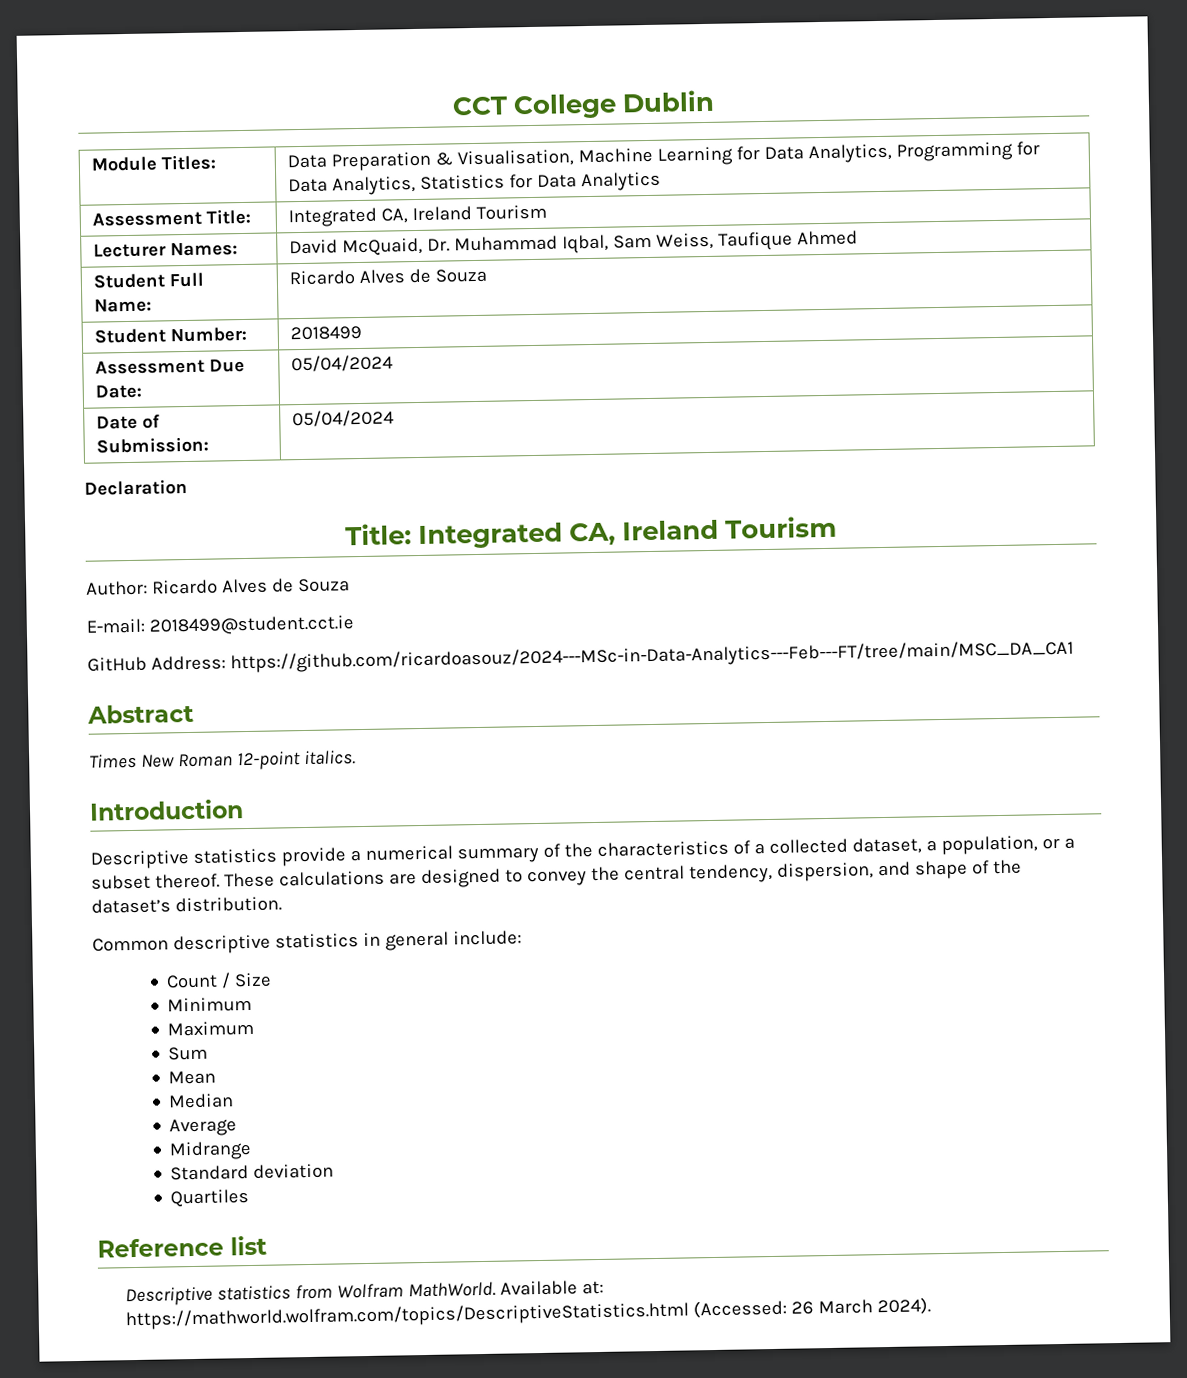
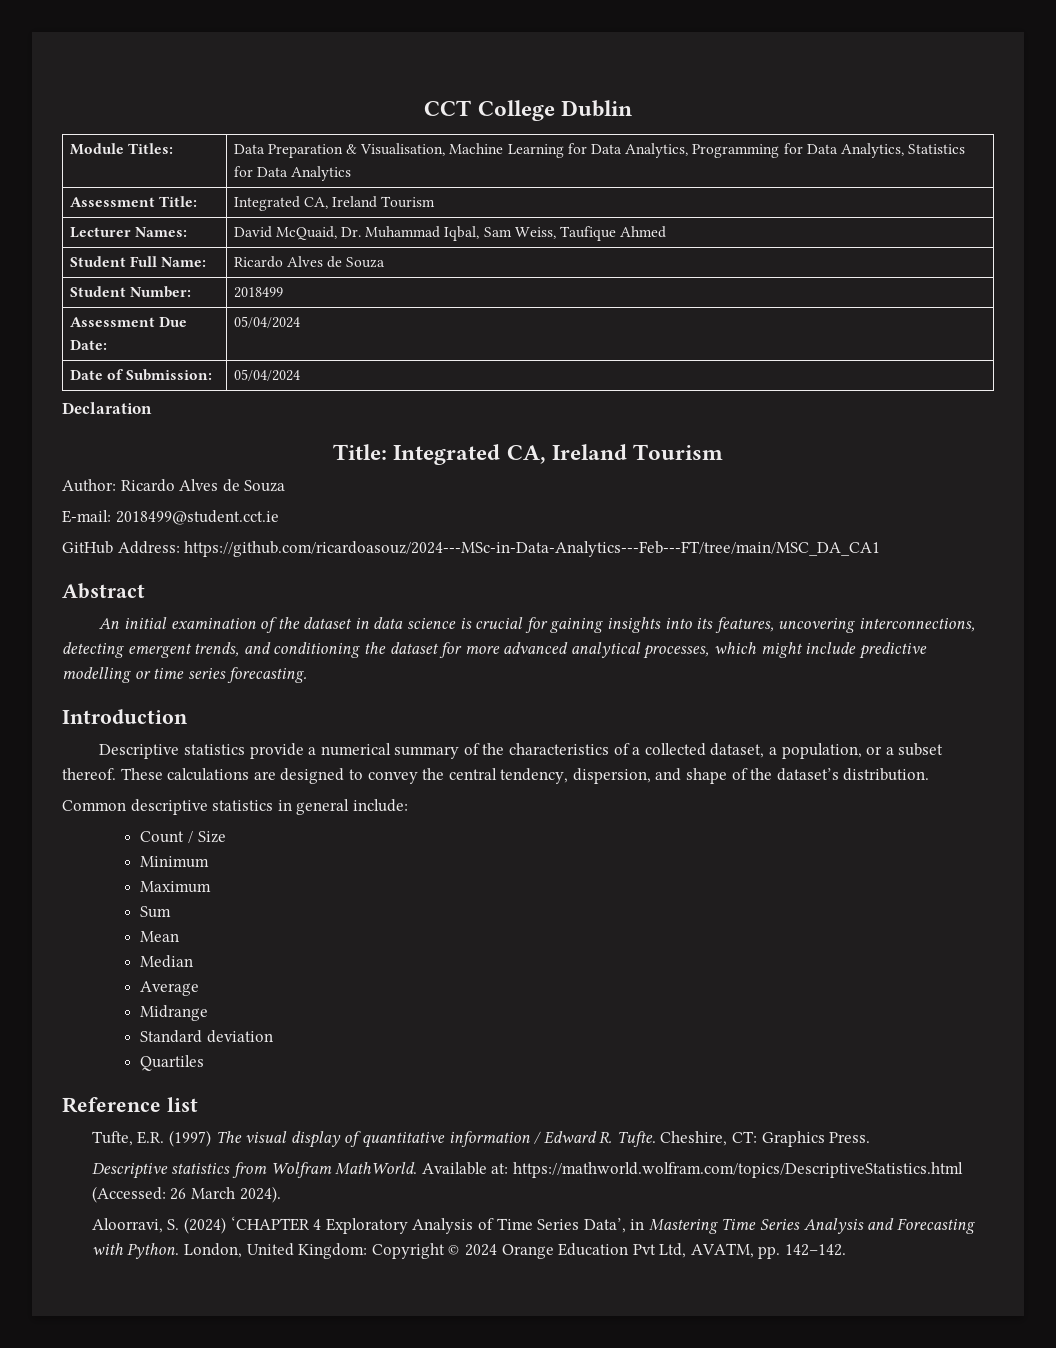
- Times New Roman 12-point italics.
+ An initial examination of the dataset in data science is crucial for gaining insights into its features, uncovering interconnections, detecting emergent trends, and conditioning the dataset for more advanced analytical processes, which might include predictive modelling or time series forecasting.
+ Tufte, E.R. (1997) The visual display of quantitative information / Edward R. Tufte. Cheshire, CT: Graphics Press.
+ Aloorravi, S. (2024) ‘CHAPTER 4 Exploratory Analysis of Time Series Data’, in Mastering Time Series Analysis and Forecasting with Python. London, United Kingdom: Copyright © 2024 Orange Education Pvt Ltd, AVATM, pp. 142–142.

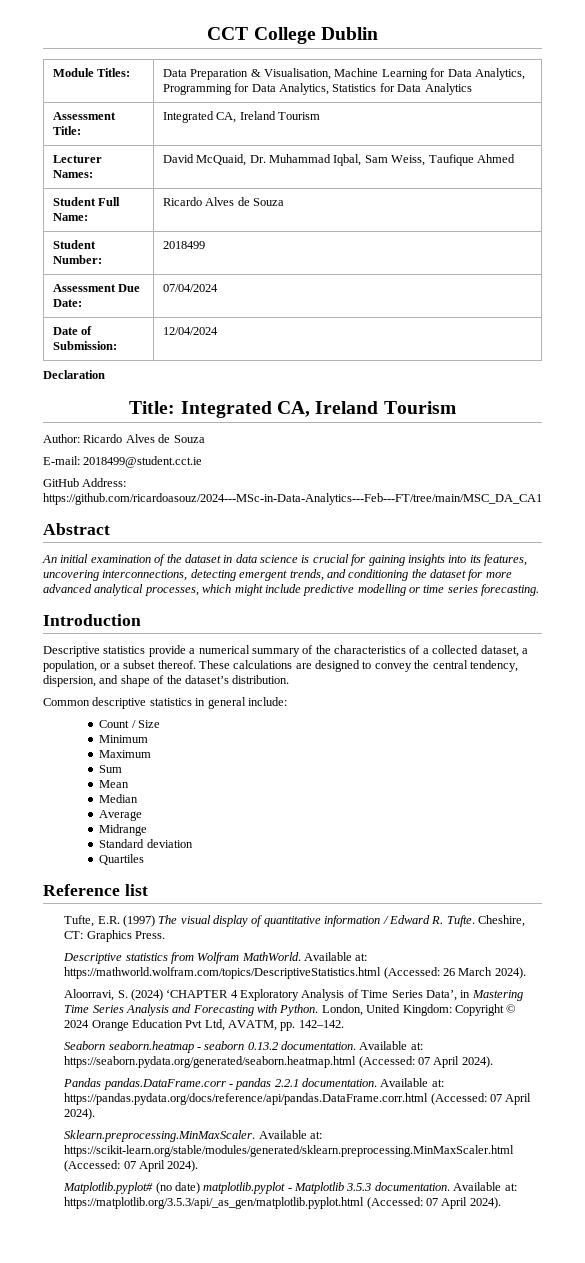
- Assessment Due Date: | 05/04/2024
+ Assessment Due Date: | 07/04/2024
- Date of Submission: | 05/04/2024
+ Date of Submission: | 12/04/2024
+ Seaborn seaborn.heatmap - seaborn 0.13.2 documentation. Available at: https://seaborn.pydata.org/generated/seaborn.heatmap.html (Accessed: 07 April 2024).
+ Pandas pandas.DataFrame.corr - pandas 2.2.1 documentation. Available at: https://pandas.pydata.org/docs/reference/api/pandas.DataFrame.corr.html (Accessed: 07 April 2024).
+ Sklearn.preprocessing.MinMaxScaler. Available at: https://scikit-learn.org/stable/modules/generated/sklearn.preprocessing.MinMaxScaler.html (Accessed: 07 April 2024).
+ Matplotlib.pyplot# (no date) matplotlib.pyplot - Matplotlib 3.5.3 documentation. Available at: https://matplotlib.org/3.5.3/api/_as_gen/matplotlib.pyplot.html (Accessed: 07 April 2024).

